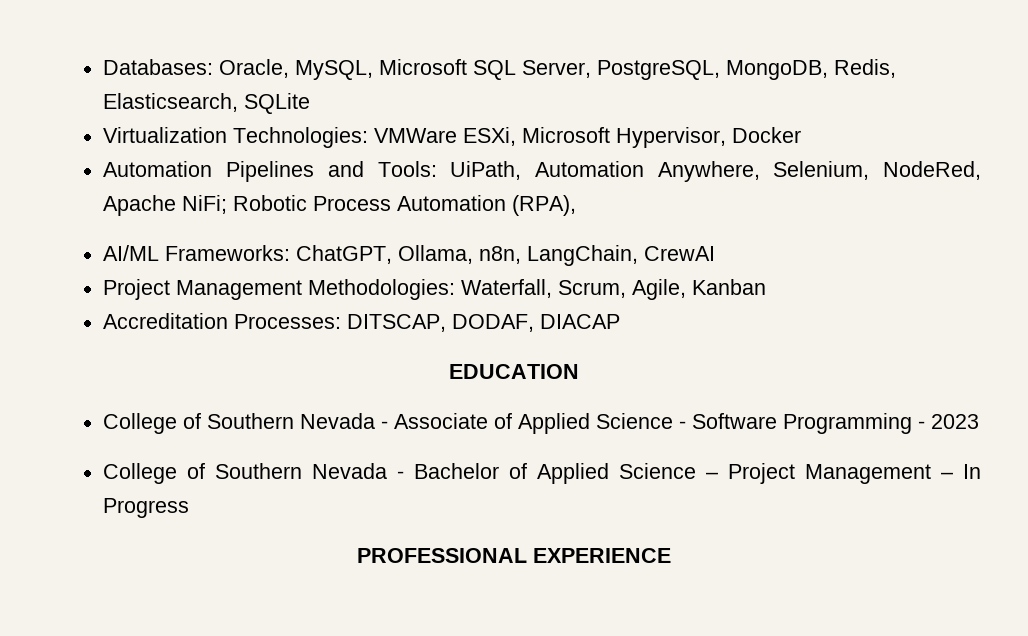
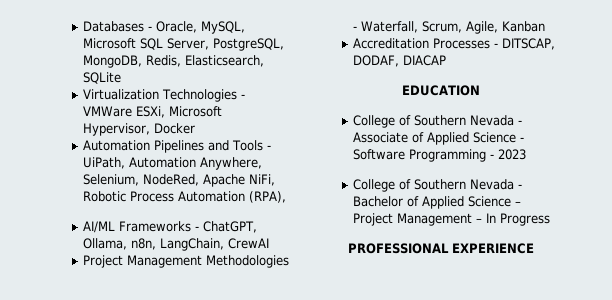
- Databases: Oracle, MySQL, Microsoft SQL Server, PostgreSQL, MongoDB, Redis, Elasticsearch, SQLite
+ Databases - Oracle, MySQL, Microsoft SQL Server, PostgreSQL, MongoDB, Redis, Elasticsearch, SQLite
- Virtualization Technologies: VMWare ESXi, Microsoft Hypervisor, Docker
+ Virtualization Technologies - VMWare ESXi, Microsoft Hypervisor, Docker
- Automation Pipelines and Tools: UiPath, Automation Anywhere, Selenium, NodeRed, Apache NiFi; Robotic Process Automation (RPA),
+ Automation Pipelines and Tools - UiPath, Automation Anywhere, Selenium, NodeRed, Apache NiFi, Robotic Process Automation (RPA),
- AI/ML Frameworks: ChatGPT, Ollama, n8n, LangChain, CrewAI
+ AI/ML Frameworks - ChatGPT, Ollama, n8n, LangChain, CrewAI
- Project Management Methodologies: Waterfall, Scrum, Agile, Kanban
+ Project Management Methodologies - Waterfall, Scrum, Agile, Kanban
- Accreditation Processes: DITSCAP, DODAF, DIACAP
+ Accreditation Processes - DITSCAP, DODAF, DIACAP

